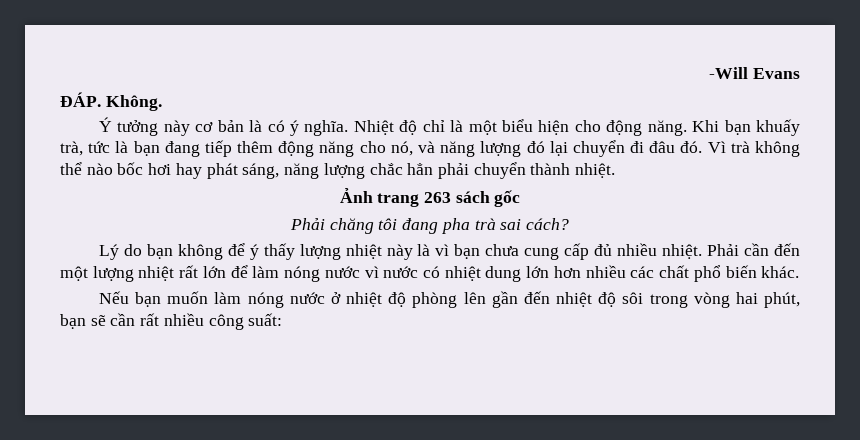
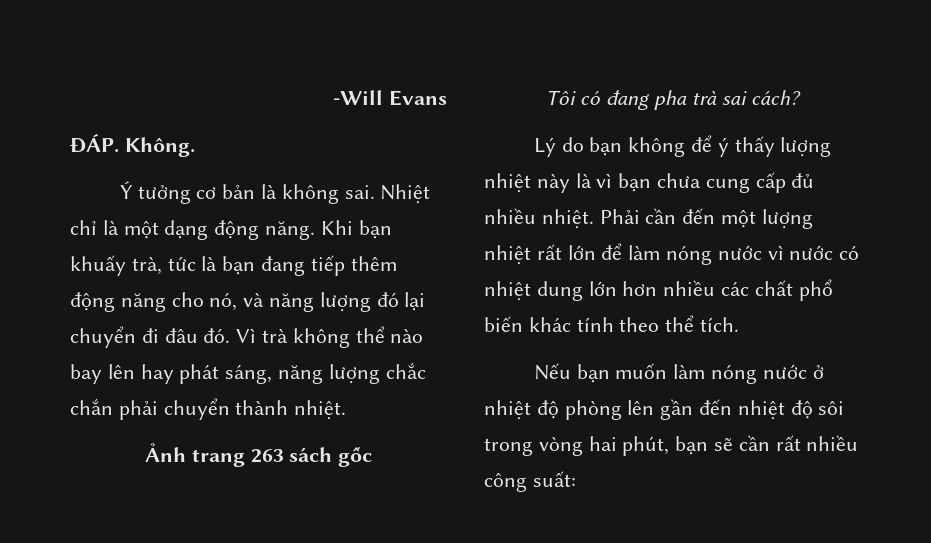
- Ý tưởng này cơ bản là có ý nghĩa. Nhiệt độ chỉ là một biểu hiện cho động năng.
+ Ý tưởng cơ bản là không sai. Nhiệt chỉ là một dạng động năng.
- Vì trà không thể nào bốc hơi hay phát sáng, năng lượng chắc hẳn phải chuyển thành nhiệt.
+ Vì trà không thể nào bay lên hay phát sáng, năng lượng chắc chắn phải chuyển thành nhiệt.
- Phải chăng tôi đang pha trà sai cách?
+ Tôi có đang pha trà sai cách?
- Phải cần đến một lượng nhiệt rất lớn để làm nóng nước vì nước có nhiệt dung lớn hơn nhiều các chất phổ biến khác.
+ Phải cần đến một lượng nhiệt rất lớn để làm nóng nước vì nước có nhiệt dung lớn hơn nhiều các chất phổ biến khác tính theo thể tích.

